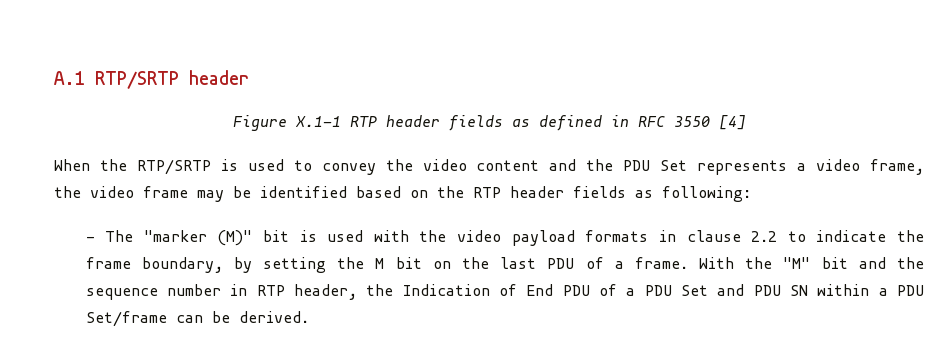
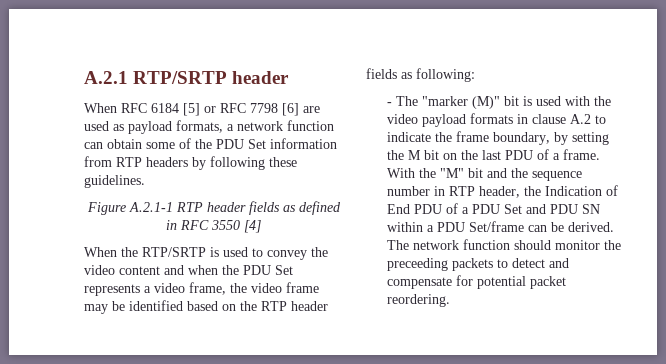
- A.1 RTP/SRTP header
+ A.2.1 RTP/SRTP header
+ When RFC 6184 [5] or RFC 7798 [6] are used as payload formats, a network function can obtain some of the PDU Set information from RTP headers by following these guidelines.
- Figure X.1-1 RTP header fields as defined in RFC 3550 [4]
+ Figure A.2.1-1 RTP header fields as defined in RFC 3550 [4]
- When the RTP/SRTP is used to convey the video content and the PDU Set represents a video frame, the video frame may be identified based on the RTP header fields as following:
+ When the RTP/SRTP is used to convey the video content and when the PDU Set represents a video frame, the video frame may be identified based on the RTP header fields as following:
- - The "marker (M)" bit is used with the video payload formats in clause 2.2 to indicate the frame boundary, by setting the M bit on the last PDU of a frame.
+ - The "marker (M)" bit is used with the video payload formats in clause A.2 to indicate the frame boundary, by setting the M bit on the last PDU of a frame.
+ The network function should monitor the preceeding packets to detect and compensate for potential packet reordering.

